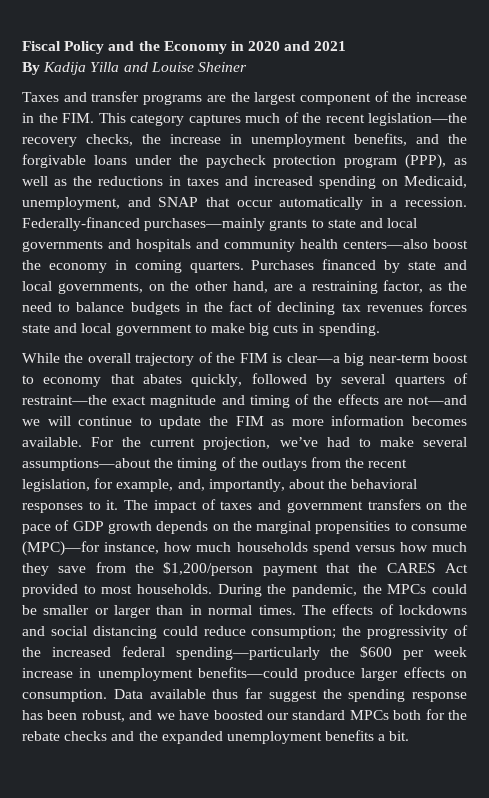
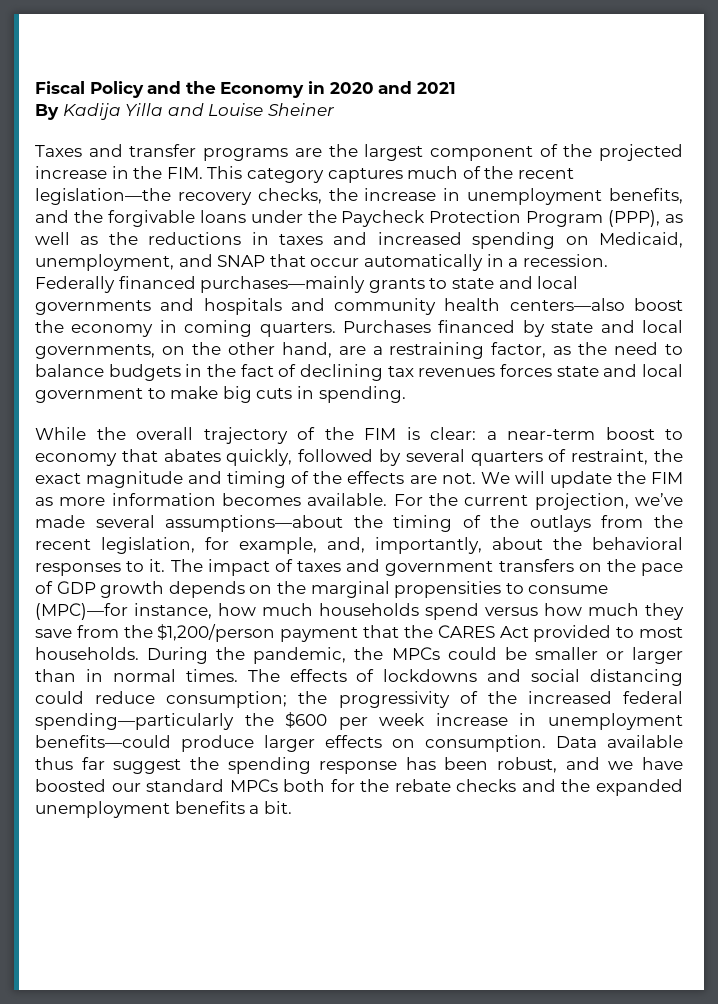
- Taxes and transfer programs are the largest component of the increase in the FIM. This category captures much of the recent legislation—the recovery checks, the increase in unemployment benefits, and the forgivable loans under the paycheck protection program (PPP), as well as the reductions in taxes and increased spending on Medicaid, unemployment, and SNAP that occur automatically in a recession.
+ Taxes and transfer programs are the largest component of the projected increase in the FIM. This category captures much of the recent legislation—the recovery checks, the increase in unemployment benefits, and the forgivable loans under the Paycheck Protection Program (PPP), as well as the reductions in taxes and increased spending on Medicaid, unemployment, and SNAP that occur automatically in a recession.
- Federally-financed purchases—mainly grants to state and local governments and hospitals and community health centers—also boost the economy in coming quarters.
+ Federally financed purchases—mainly grants to state and local governments and hospitals and community health centers—also boost the economy in coming quarters.
- While the overall trajectory of the FIM is clear—a big near-term boost to economy that abates quickly, followed by several quarters of restraint—the exact magnitude and timing of the effects are not—and we will continue to update the FIM as more information becomes available.
+ While the overall trajectory of the FIM is clear: a near-term boost to economy that abates quickly, followed by several quarters of restraint, the exact magnitude and timing of the effects are not. We will update the FIM as more information becomes available.
- For the current projection, we’ve had to make several assumptions—about the timing of the outlays from the recent legislation, for example, and, importantly, about the behavioral responses to it.
+ For the current projection, we’ve made several assumptions—about the timing of the outlays from the recent legislation, for example, and, importantly, about the behavioral responses to it.

